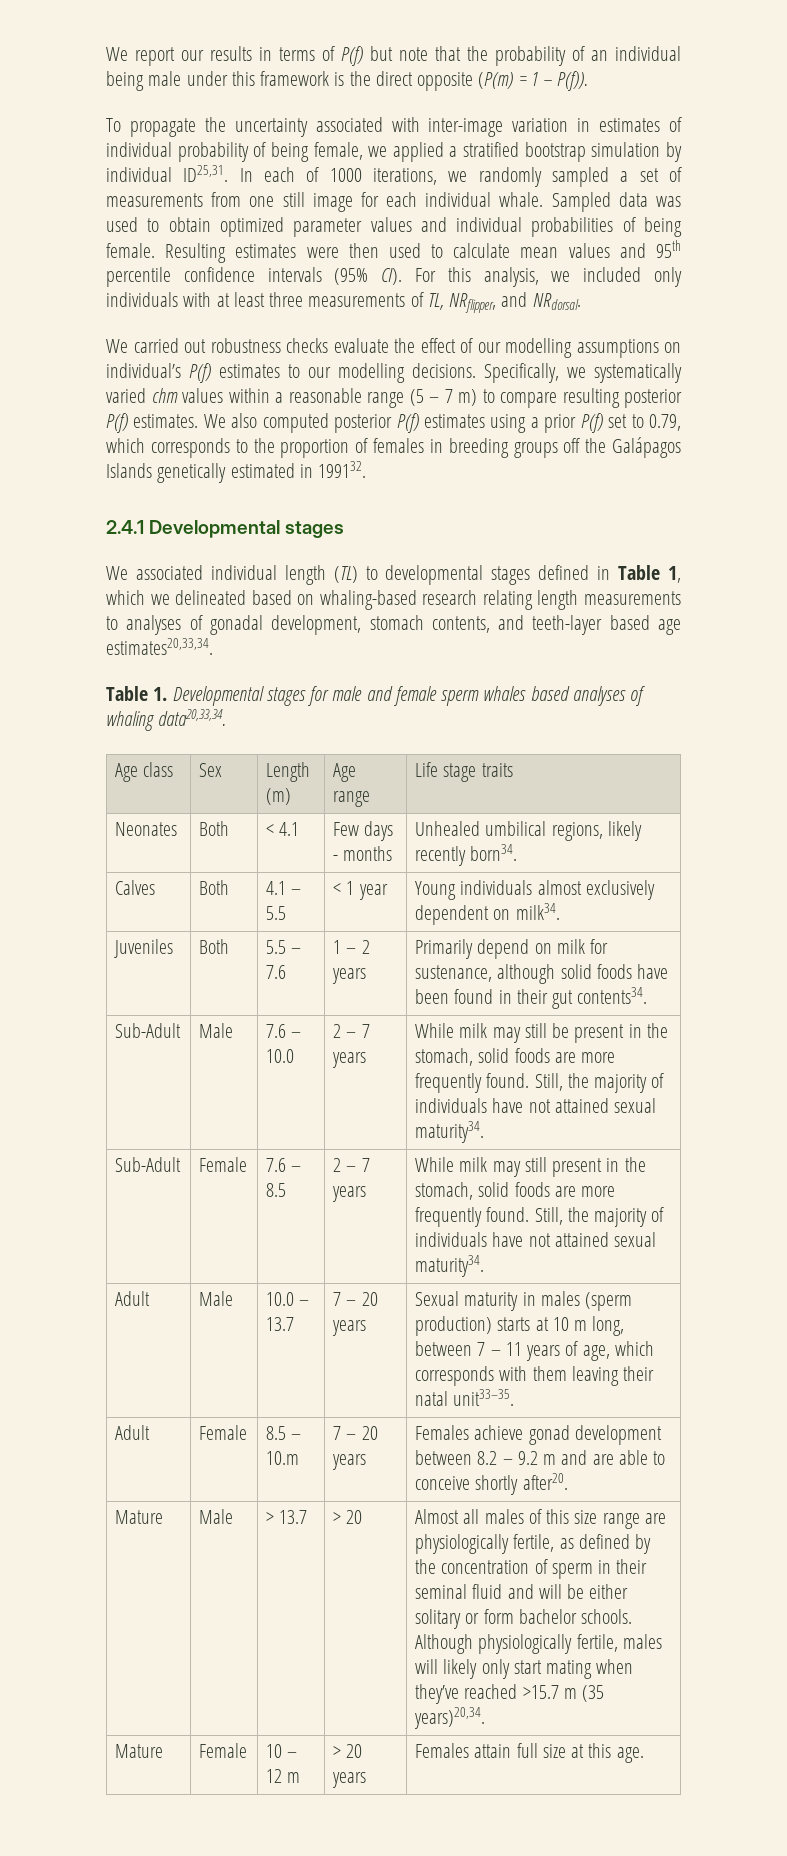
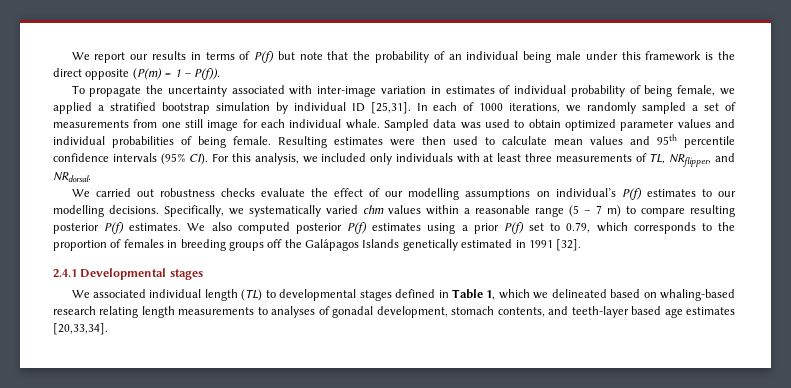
- To propagate the uncertainty associated with inter-image variation in estimates of individual probability of being female, we applied a stratified bootstrap simulation by individual ID25,31.
+ To propagate the uncertainty associated with inter-image variation in estimates of individual probability of being female, we applied a stratified bootstrap simulation by individual ID [25,31].
- We also computed posterior P(f) estimates using a prior P(f) set to 0.79, which corresponds to the proportion of females in breeding groups off the Galápagos Islands genetically estimated in 199132.
+ We also computed posterior P(f) estimates using a prior P(f) set to 0.79, which corresponds to the proportion of females in breeding groups off the Galápagos Islands genetically estimated in 1991 [32].
- We associated individual length (TL) to developmental stages defined in Table 1, which we delineated based on whaling-based research relating length measurements to analyses of gonadal development, stomach contents, and teeth-layer based age estimates20,33,34.
- Table 1. Developmental stages for male and female sperm whales based analyses of whaling data20,33,34.
- Age class | Sex | Length (m) | Age range | Life stage traits
- Neonates | Both | < 4.1 | Few days - months | Unhealed umbilical regions, likely recently born34.
- Calves | Both | 4.1 – 5.5 | < 1 year | Young individuals almost exclusively dependent on milk34.
- Juveniles | Both | 5.5 – 7.6 | 1 – 2 years | Primarily depend on milk for sustenance, although solid foods have been found in their gut contents34.
- Sub-Adult | Male | 7.6 – 10.0 | 2 – 7 years | While milk may still be present in the stomach, solid foods are more frequently found. Still, the majority of individuals have not attained sexual maturity34.
- Sub-Adult | Female | 7.6 – 8.5 | 2 – 7 years | While milk may still present in the stomach, solid foods are more frequently found. Still, the majority of individuals have not attained sexual maturity34.
- Adult | Male | 10.0 – 13.7 | 7 – 20 years | Sexual maturity in males (sperm production) starts at 10 m long, between 7 – 11 years of age, which corresponds with them leaving their natal unit33–35.
- Adult | Female | 8.5 – 10.m | 7 – 20 years | Females achieve gonad development between 8.2 – 9.2 m and are able to conceive shortly after20.
- Mature | Male | > 13.7 | > 20 | Almost all males of this size range are physiologically fertile, as defined by the concentration of sperm in their seminal fluid and will be either solitary or form bachelor schools. Although physiologically fertile, males will likely only start mating when they’ve reached >15.7 m (35 years)20,34.
- Mature | Female | 10 – 12 m | > 20 years | Females attain full size at this age.
+ We associated individual length (TL) to developmental stages defined in Table 1, which we delineated based on whaling-based research relating length measurements to analyses of gonadal development, stomach contents, and teeth-layer based age estimates [20,33,34].

